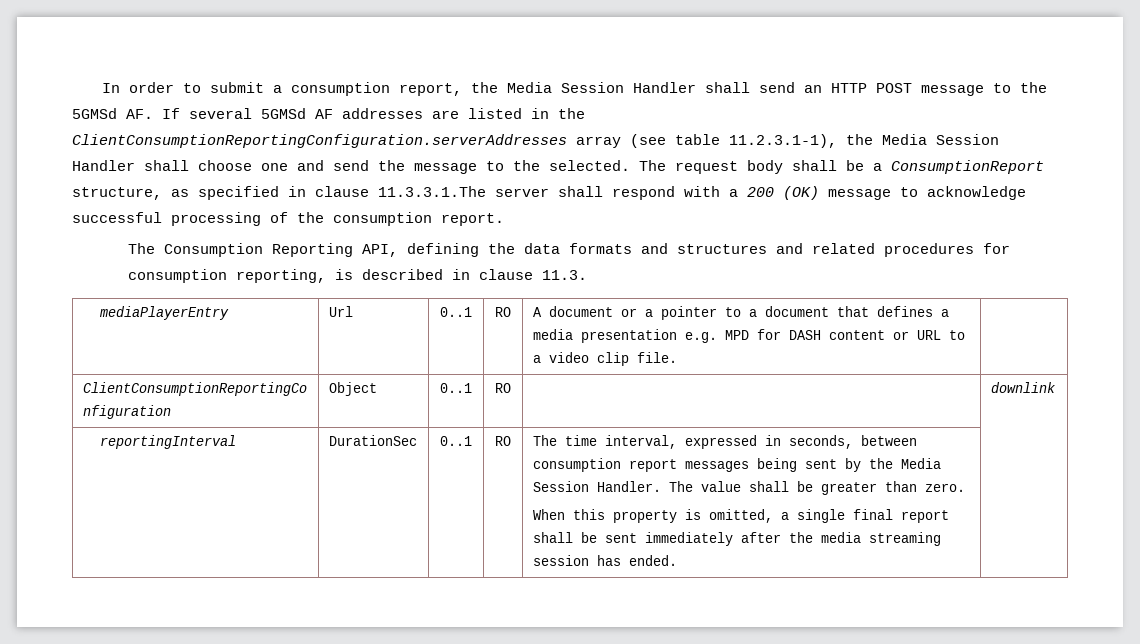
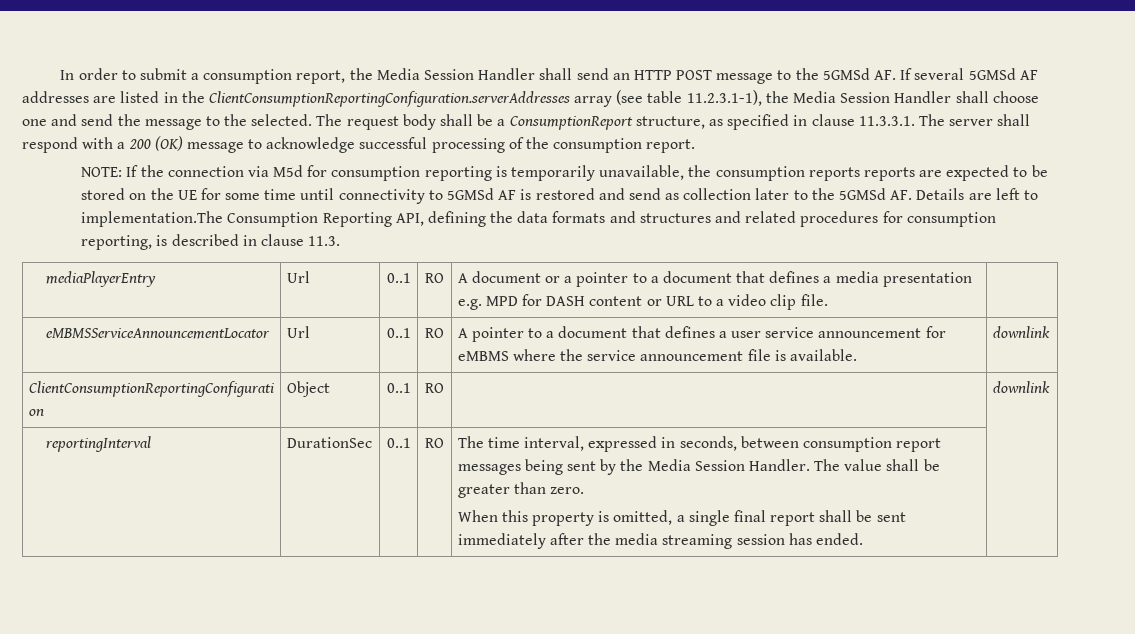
- The request body shall be a ConsumptionReport structure, as specified in clause 11.3.3.1.The server shall respond with a 200 (OK) message to acknowledge successful processing of the consumption report.
+ The request body shall be a ConsumptionReport structure, as specified in clause 11.3.3.1. The server shall respond with a 200 (OK) message to acknowledge successful processing of the consumption report.
- The Consumption Reporting API, defining the data formats and structures and related procedures for consumption reporting, is described in clause 11.3.
+ NOTE: If the connection via M5d for consumption reporting is temporarily unavailable, the consumption reports reports are expected to be stored on the UE for some time until connectivity to 5GMSd AF is restored and send as collection later to the 5GMSd AF. Details are left to implementation.The Consumption Reporting API, defining the data formats and structures and related procedures for consumption reporting, is described in clause 11.3.
+ eMBMSServiceAnnouncementLocator | Url | 0..1 | RO | A pointer to a document that defines a user service announcement for eMBMS where the service announcement file is available. | downlink

